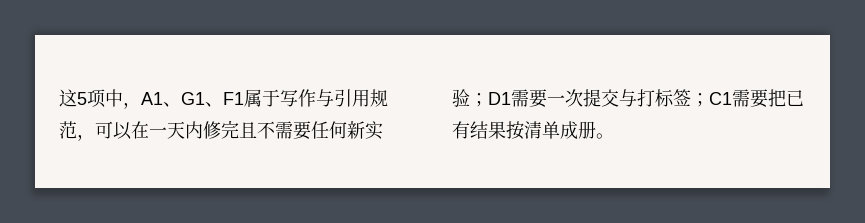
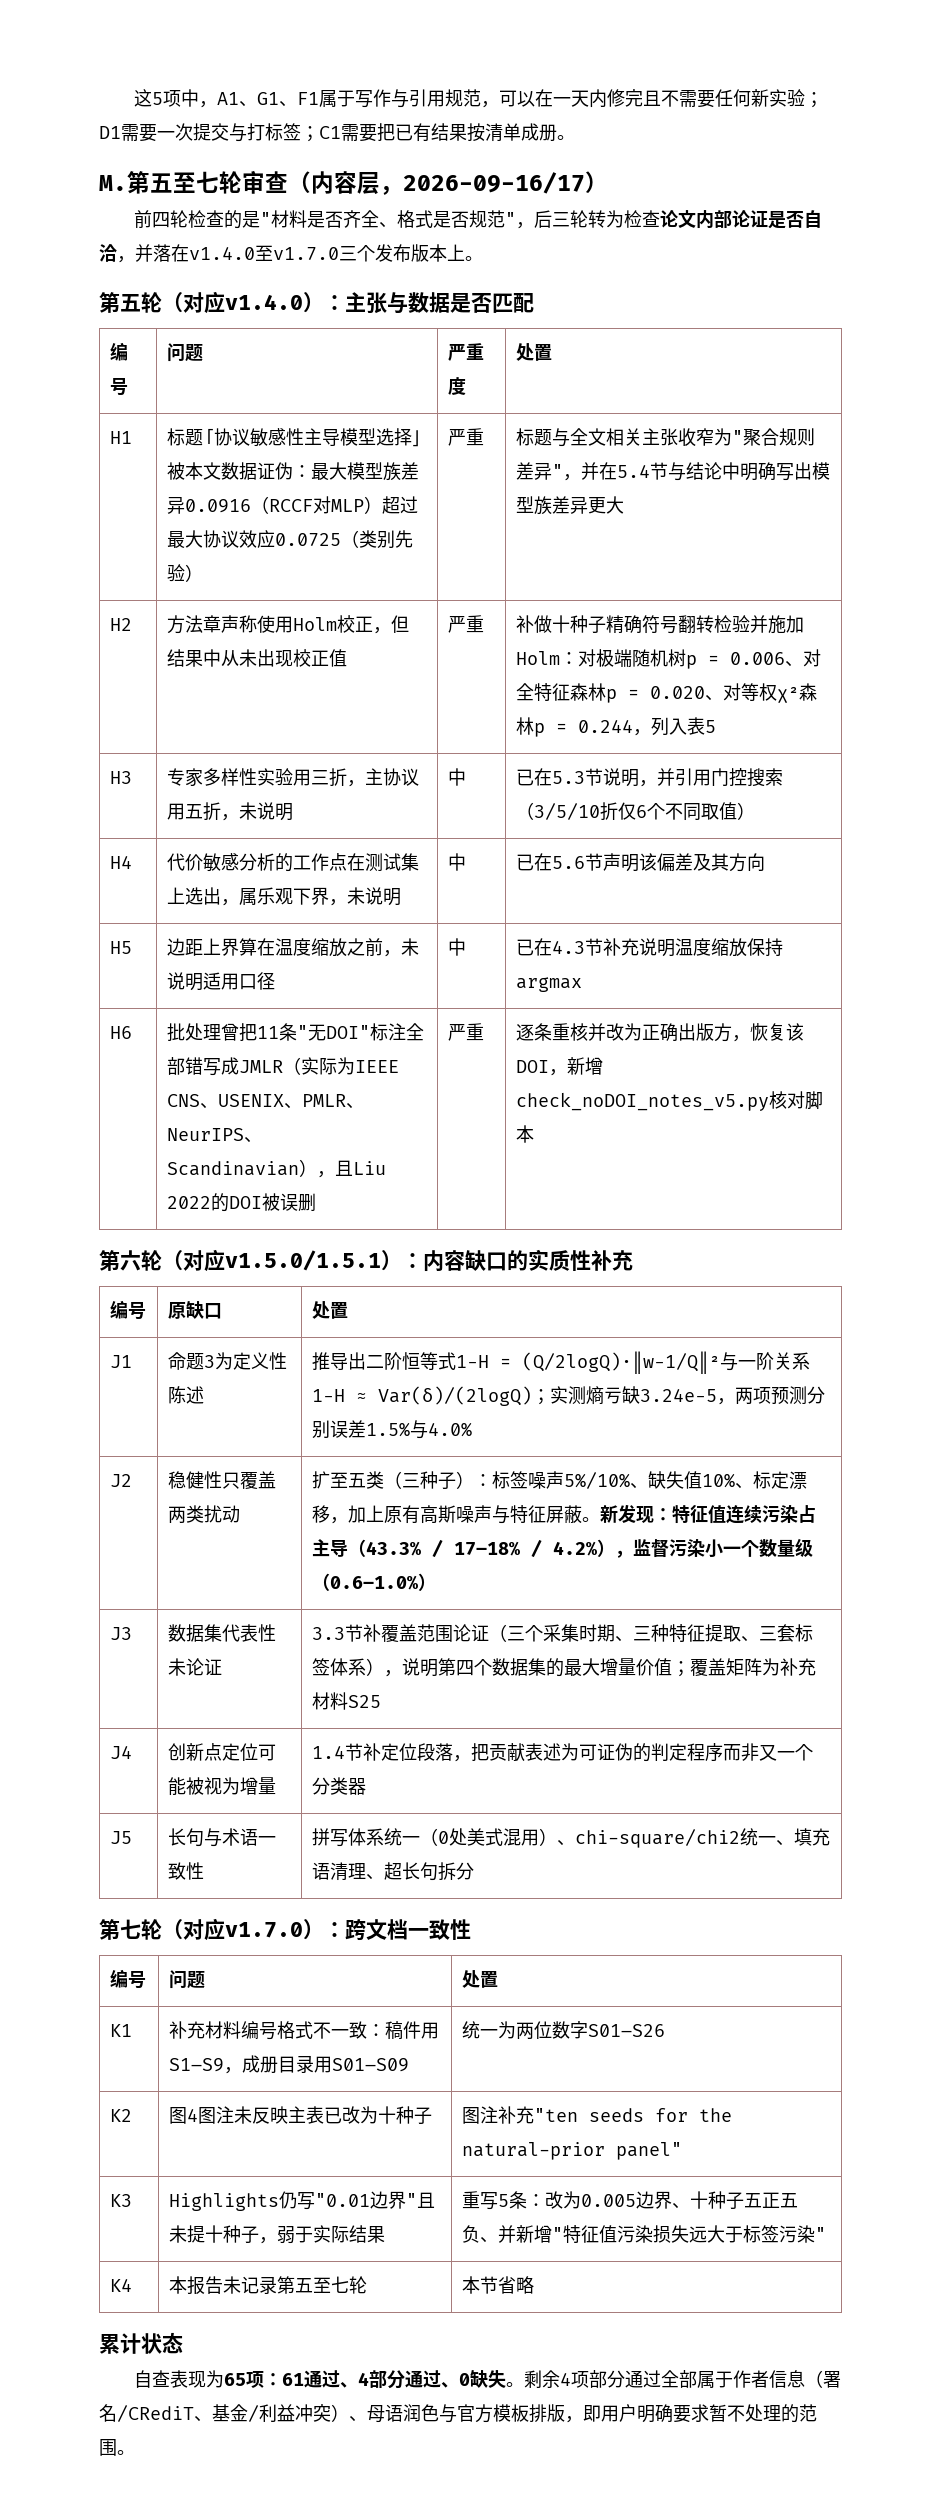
+ M.第五至七轮审查（内容层，2026-09-16/17）
+ 前四轮检查的是"材料是否齐全、格式是否规范"，后三轮转为检查论文内部论证是否自洽，并落在v1.4.0至v1.7.0三个发布版本上。
+ 第五轮（对应v1.4.0）：主张与数据是否匹配
+ 编号 | 问题 | 严重度 | 处置
+ H1 | 标题「协议敏感性主导模型选择」被本文数据证伪：最大模型族差异0.0916（RCCF对MLP）超过最大协议效应0.0725（类别先验） | 严重 | 标题与全文相关主张收窄为"聚合规则差异"，并在5.4节与结论中明确写出模型族差异更大
+ H2 | 方法章声称使用Holm校正，但结果中从未出现校正值 | 严重 | 补做十种子精确符号翻转检验并施加Holm：对极端随机树p = 0.006、对全特征森林p = 0.020、对等权χ²森林p = 0.244，列入表5
+ H3 | 专家多样性实验用三折，主协议用五折，未说明 | 中 | 已在5.3节说明，并引用门控搜索（3/5/10折仅6个不同取值）
+ H4 | 代价敏感分析的工作点在测试集上选出，属乐观下界，未说明 | 中 | 已在5.6节声明该偏差及其方向
+ H5 | 边距上界算在温度缩放之前，未说明适用口径 | 中 | 已在4.3节补充说明温度缩放保持argmax
+ H6 | 批处理曾把11条"无DOI"标注全部错写成JMLR（实际为IEEE CNS、USENIX、PMLR、NeurIPS、Scandinavian），且Liu 2022的DOI被误删 | 严重 | 逐条重核并改为正确出版方，恢复该DOI，新增check_noDOI_notes_v5.py核对脚本
+ 第六轮（对应v1.5.0/1.5.1）：内容缺口的实质性补充
+ 编号 | 原缺口 | 处置
+ J1 | 命题3为定义性陈述 | 推导出二阶恒等式1−H = (Q/2logQ)·‖w−1/Q‖²与一阶关系1−H ≈ Var(δ)/(2logQ)；实测熵亏缺3.24e−5，两项预测分别误差1.5%与4.0%
+ J2 | 稳健性只覆盖两类扰动 | 扩至五类（三种子）：标签噪声5%/10%、缺失值10%、标定漂移，加上原有高斯噪声与特征屏蔽。新发现：特征值连续污染占主导（43.3% / 17–18% / 4.2%），监督污染小一个数量级（0.6–1.0%）
+ J3 | 数据集代表性未论证 | 3.3节补覆盖范围论证（三个采集时期、三种特征提取、三套标签体系），说明第四个数据集的最大增量价值；覆盖矩阵为补充材料S25
+ J4 | 创新点定位可能被视为增量 | 1.4节补定位段落，把贡献表述为可证伪的判定程序而非又一个分类器
+ J5 | 长句与术语一致性 | 拼写体系统一（0处美式混用）、chi-square/chi2统一、填充语清理、超长句拆分
+ 第七轮（对应v1.7.0）：跨文档一致性
+ 编号 | 问题 | 处置
+ K1 | 补充材料编号格式不一致：稿件用S1–S9，成册目录用S01–S09 | 统一为两位数字S01–S26
+ K2 | 图4图注未反映主表已改为十种子 | 图注补充"ten seeds for the natural-prior panel"
+ K3 | Highlights仍写"0.01边界"且未提十种子，弱于实际结果 | 重写5条：改为0.005边界、十种子五正五负、并新增"特征值污染损失远大于标签污染"
+ K4 | 本报告未记录第五至七轮 | 本节省略
+ 累计状态
+ 自查表现为65项：61通过、4部分通过、0缺失。剩余4项部分通过全部属于作者信息（署名/CRediT、基金/利益冲突）、母语润色与官方模板排版，即用户明确要求暂不处理的范围。

